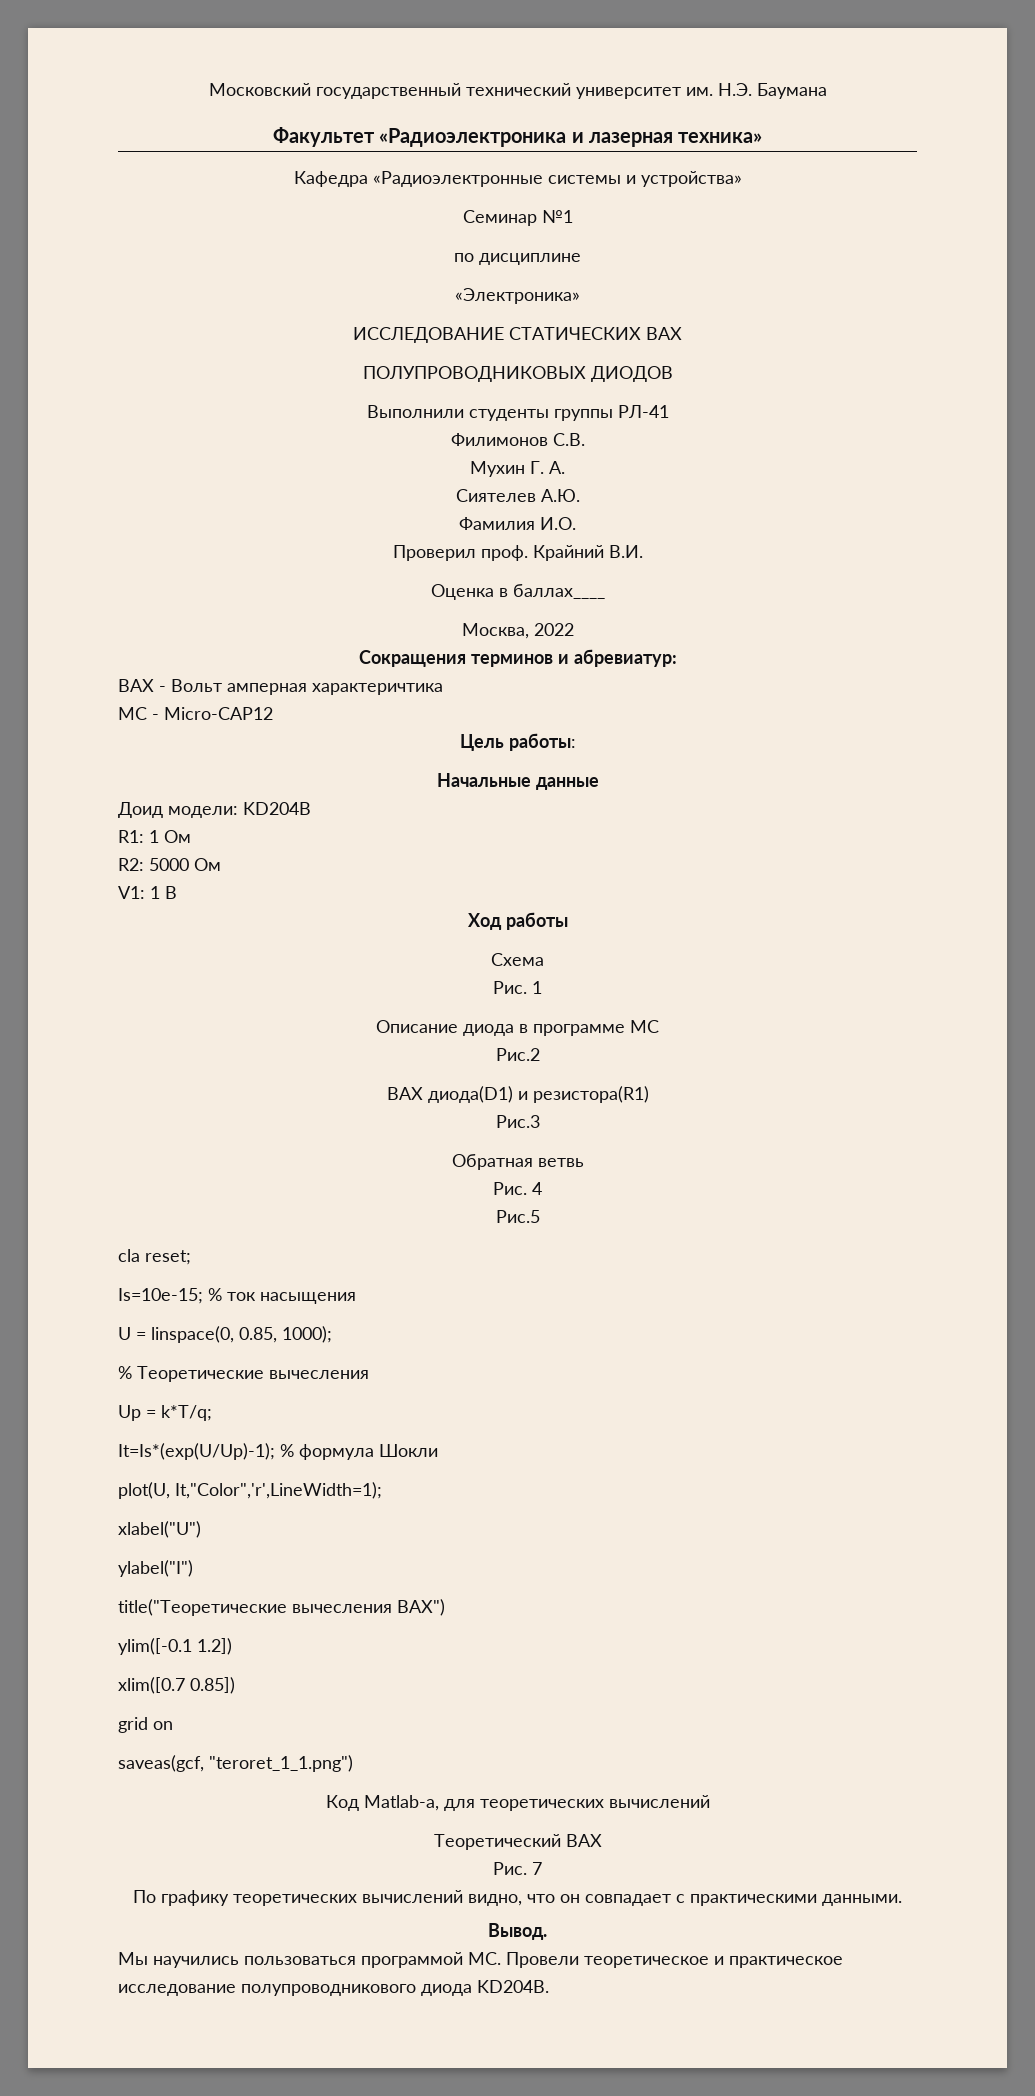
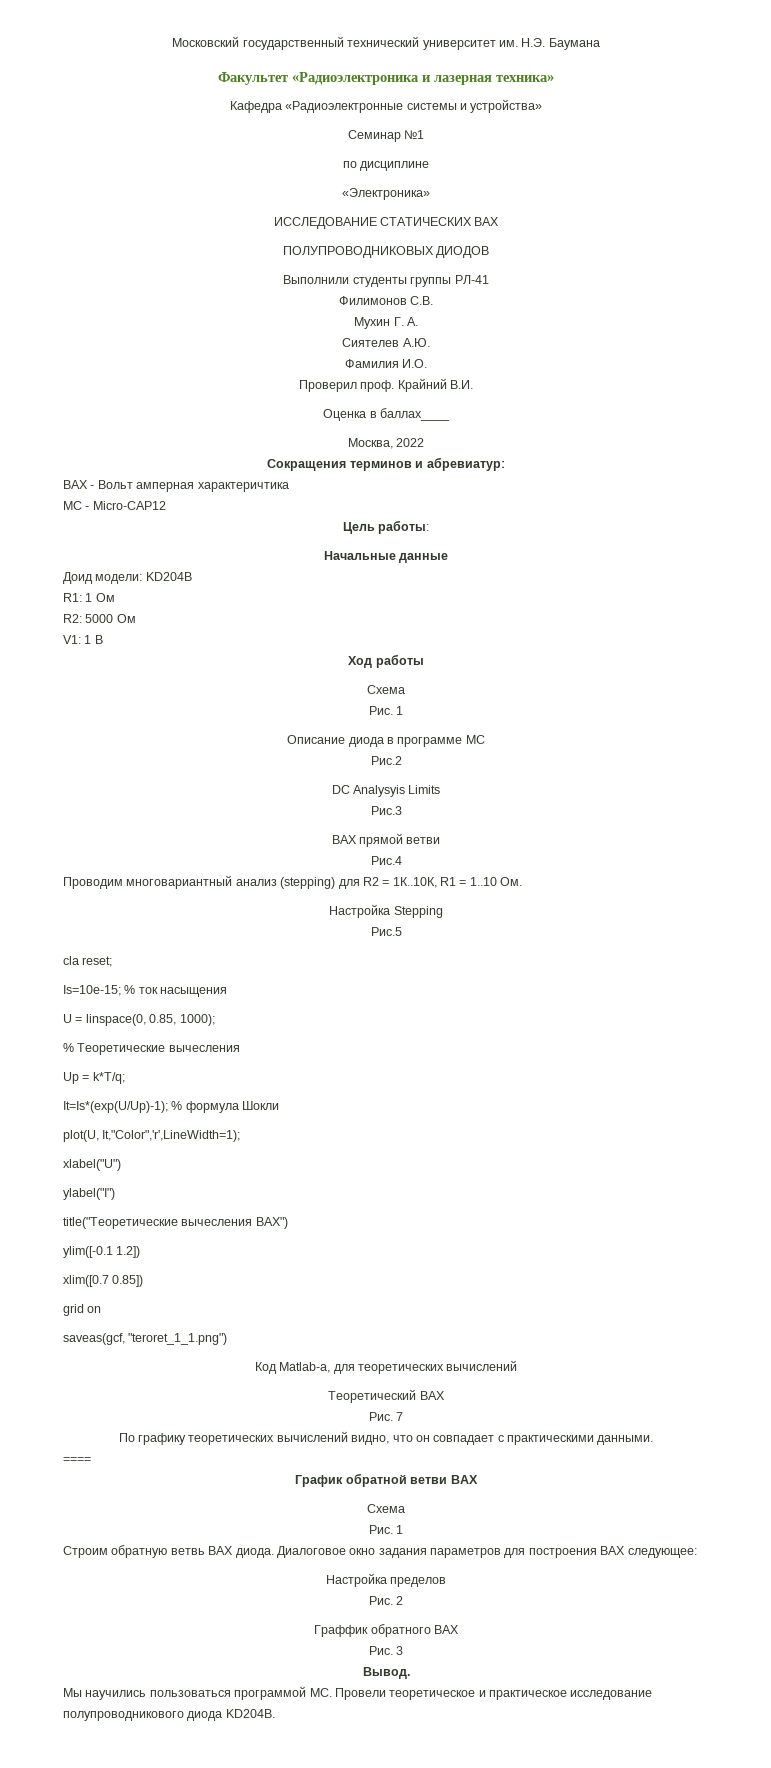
- ВАХ диода(D1) и резистора(R1)
+ DC Analysyis Limits
  Рис.3
- Обратная ветвь
- Рис. 4
+ ВАХ прямой ветви
+ Рис.4
+ Проводим многовариантный анализ (stepping) для R2 = 1К..10К, R1 = 1..10 Ом.
+ Настройка Stepping
+ ====
+ График обратной ветви ВАХ
+ Схема
+ Рис. 1
+ Строим обратную ветвь ВАХ диода. Диалоговое окно задания параметров для построения ВАХ следующее:
+ Настройка пределов
+ Рис. 2
+ Граффик обратного ВАХ
+ Рис. 3

